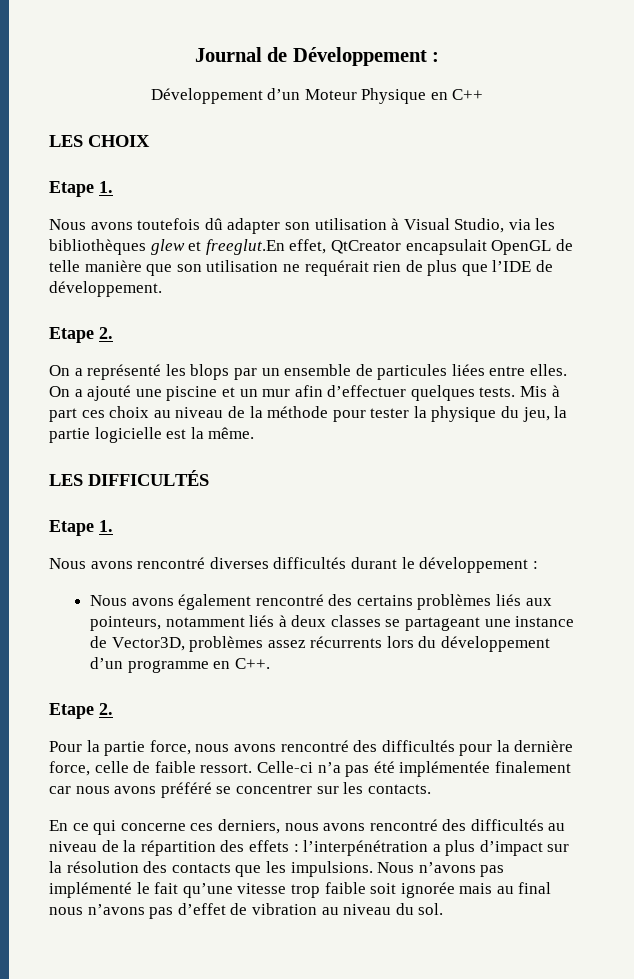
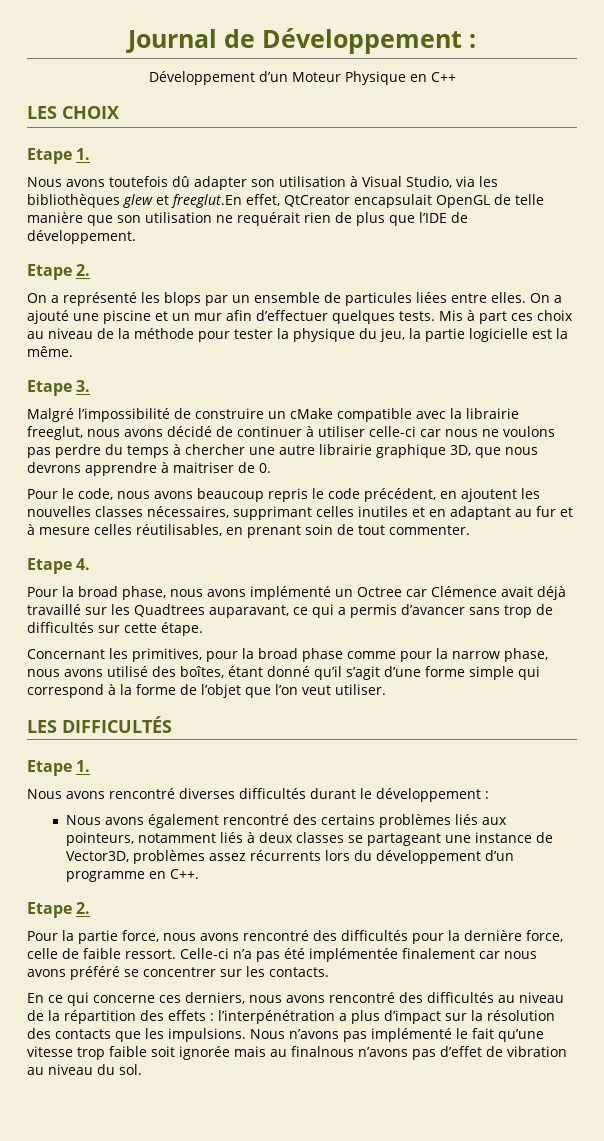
+ Etape 3.
+ Malgré l’impossibilité de construire un cMake compatible avec la librairie freeglut, nous avons décidé de continuer à utiliser celle-ci car nous ne voulons pas perdre du temps à chercher une autre librairie graphique 3D, que nous devrons apprendre à maitriser de 0.
+ Pour le code, nous avons beaucoup repris le code précédent, en ajoutent les nouvelles classes nécessaires, supprimant celles inutiles et en adaptant au fur et à mesure celles réutilisables, en prenant soin de tout commenter.
+ Etape 4.
+ Pour la broad phase, nous avons implémenté un Octree car Clémence avait déjà travaillé sur les Quadtrees auparavant, ce qui a permis d’avancer sans trop de difficultés sur cette étape.
+ Concernant les primitives, pour la broad phase comme pour la narrow phase, nous avons utilisé des boîtes, étant donné qu’il s’agit d’une forme simple qui correspond à la forme de l’objet que l’on veut utiliser.
- Nous n’avons pas implémenté le fait qu’une vitesse trop faible soit ignorée mais au final nous n’avons pas d’effet de vibration au niveau du sol.
+ Nous n’avons pas implémenté le fait qu’une vitesse trop faible soit ignorée mais au finalnous n’avons pas d’effet de vibration au niveau du sol.

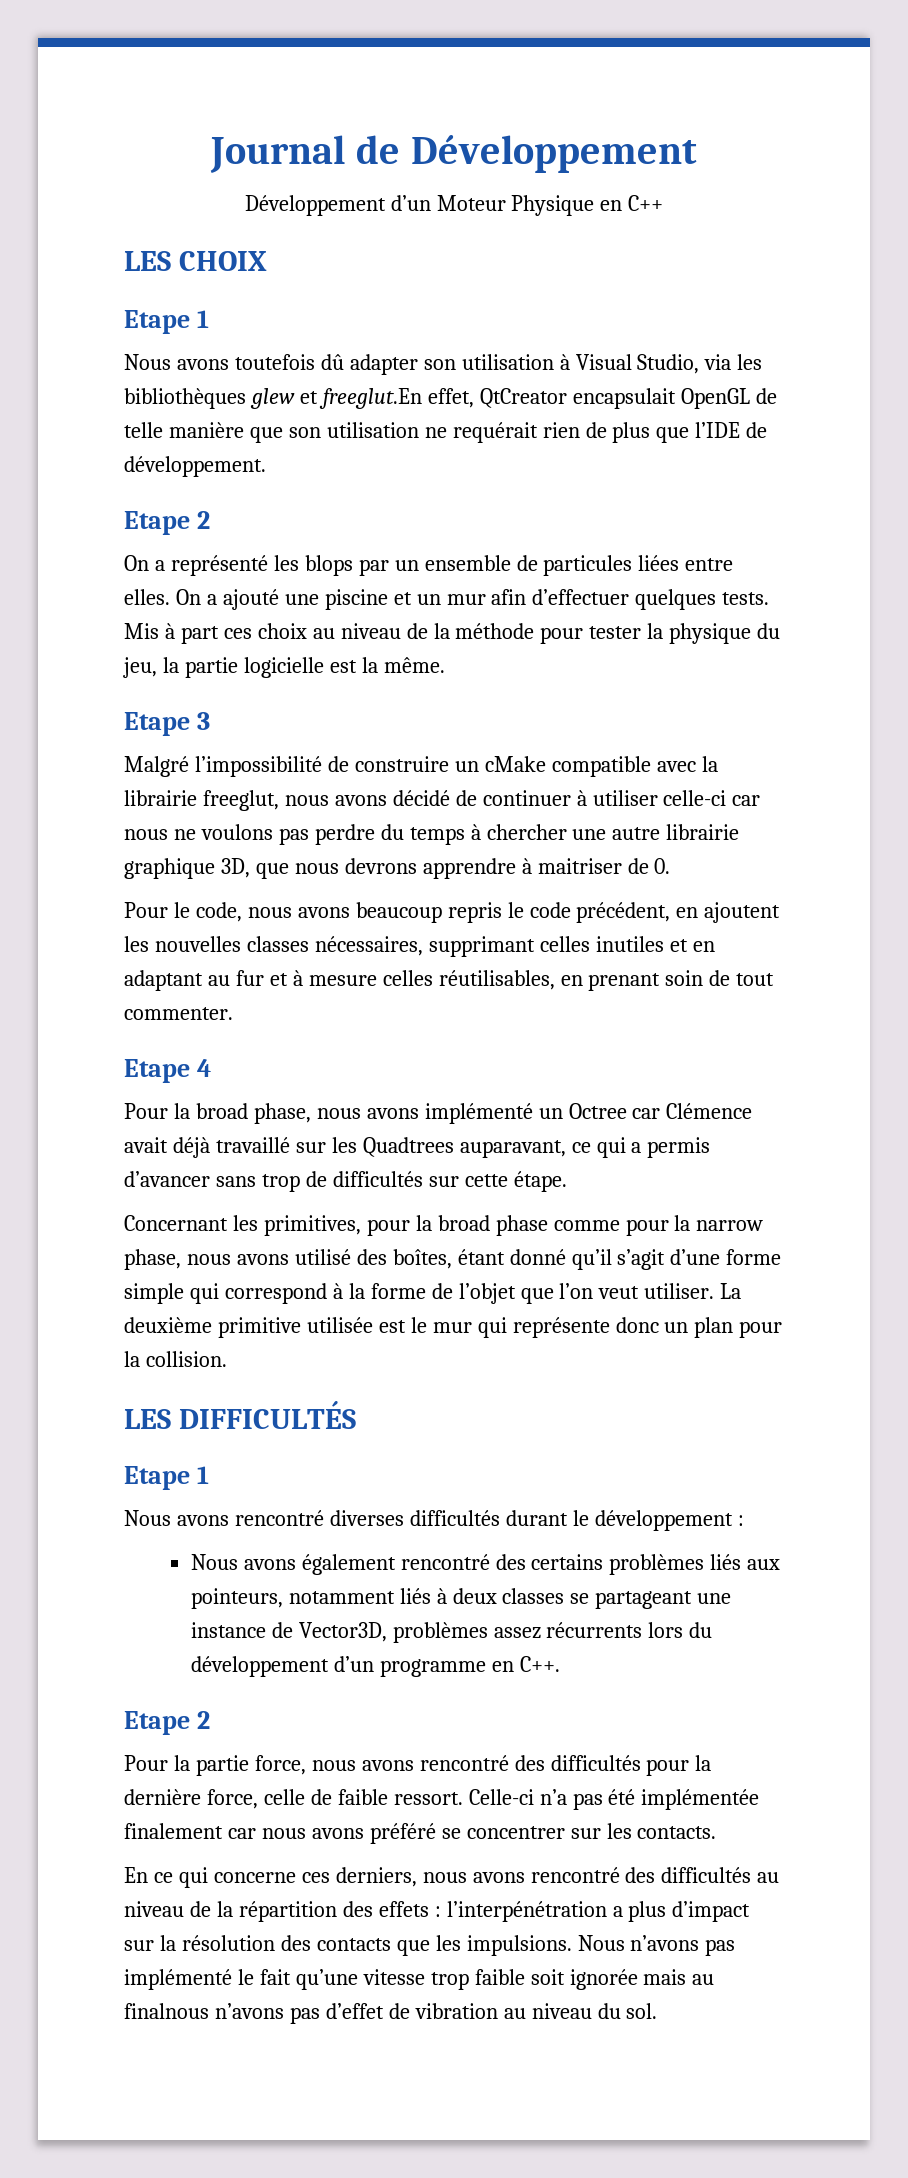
- Journal de Développement :
+ Journal de Développement
  LES CHOIX
- Etape 1.
+ Etape 1
  Nous avons toutefois dû adapter son utilisation à Visual Studio, via les bibliothèques glew et freeglut.En effet, QtCreator encapsulait OpenGL de telle manière que son utilisation ne requérait rien de plus que l’IDE de développement.
- Etape 2.
+ Etape 2
- Etape 3.
+ Etape 3
- Etape 4.
+ Etape 4
+ La deuxième primitive utilisée est le mur qui représente donc un plan pour la collision.
  LES DIFFICULTÉS
- Etape 1.
+ Etape 1
  Nous avons également rencontré des certains problèmes liés aux pointeurs, notamment liés à deux classes se partageant une instance de Vector3D, problèmes assez récurrents lors du développement d’un programme en C++.
- Etape 2.
+ Etape 2

